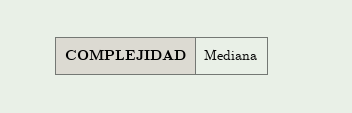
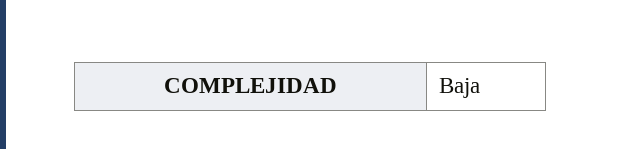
- COMPLEJIDAD | Mediana
+ COMPLEJIDAD | Baja

